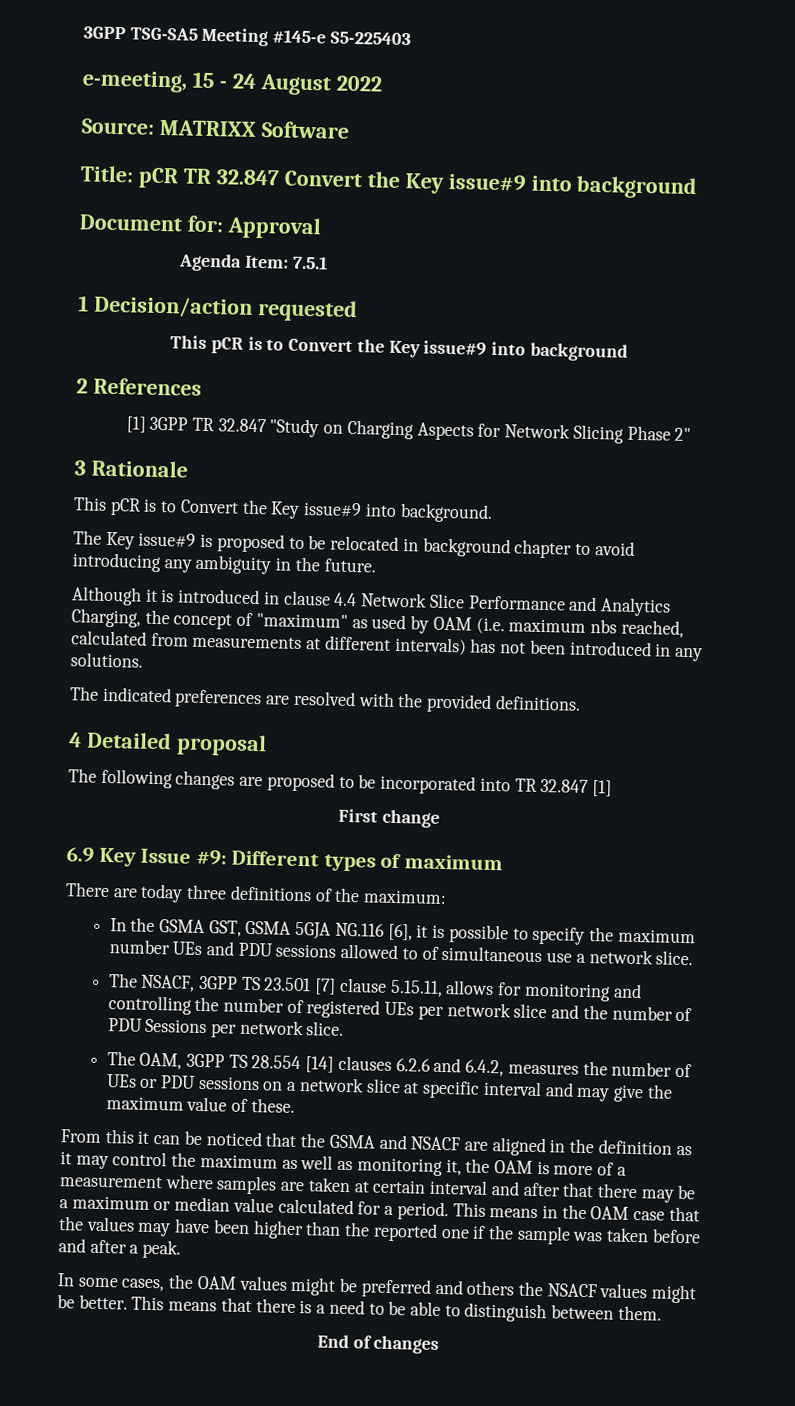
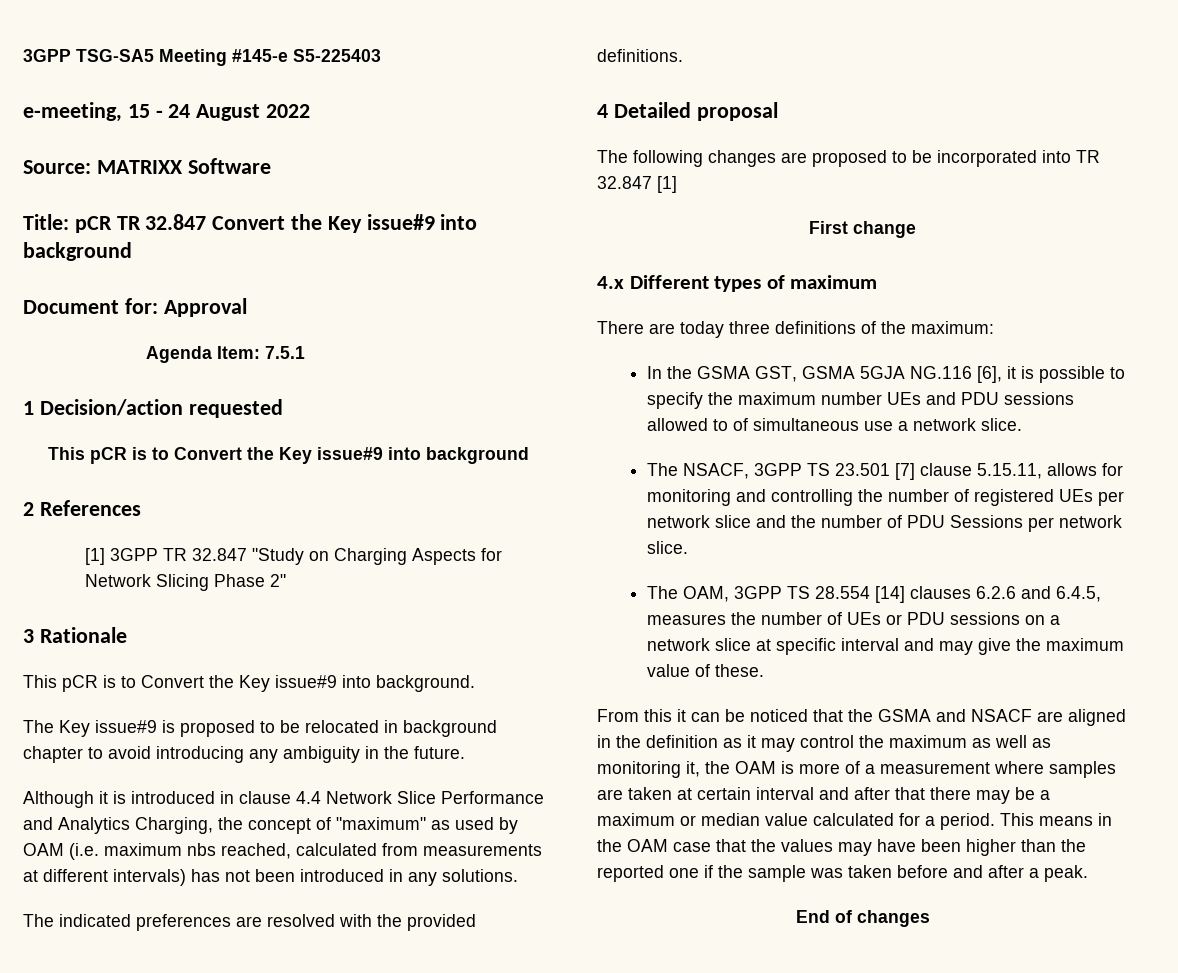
- 6.9 Key Issue #9: Different types of maximum
+ 4.x Different types of maximum
- The OAM, 3GPP TS 28.554 [14] clauses 6.2.6 and 6.4.2, measures the number of UEs or PDU sessions on a network slice at specific interval and may give the maximum value of these.
+ The OAM, 3GPP TS 28.554 [14] clauses 6.2.6 and 6.4.5, measures the number of UEs or PDU sessions on a network slice at specific interval and may give the maximum value of these.
- In some cases, the OAM values might be preferred and others the NSACF values might be better. This means that there is a need to be able to distinguish between them.

